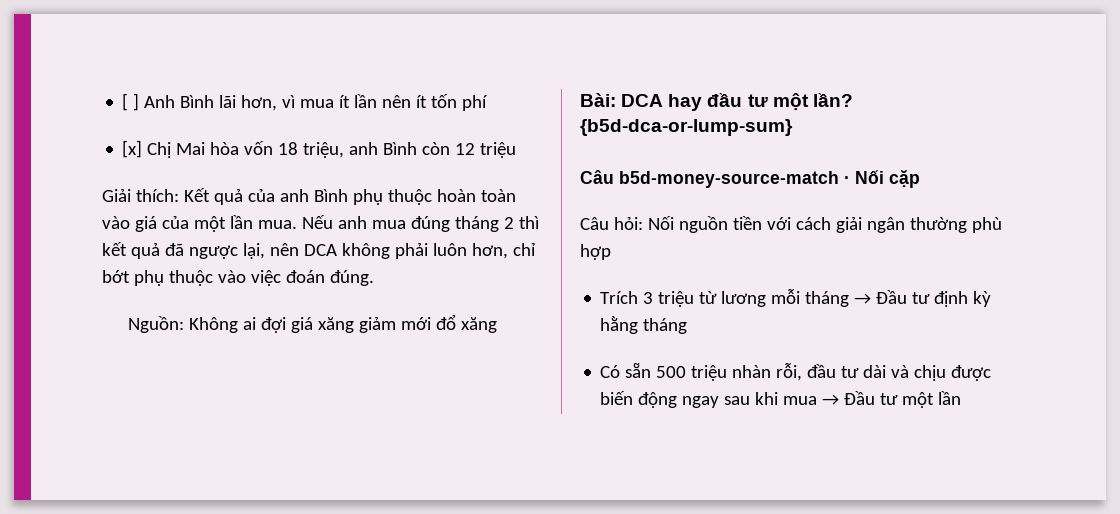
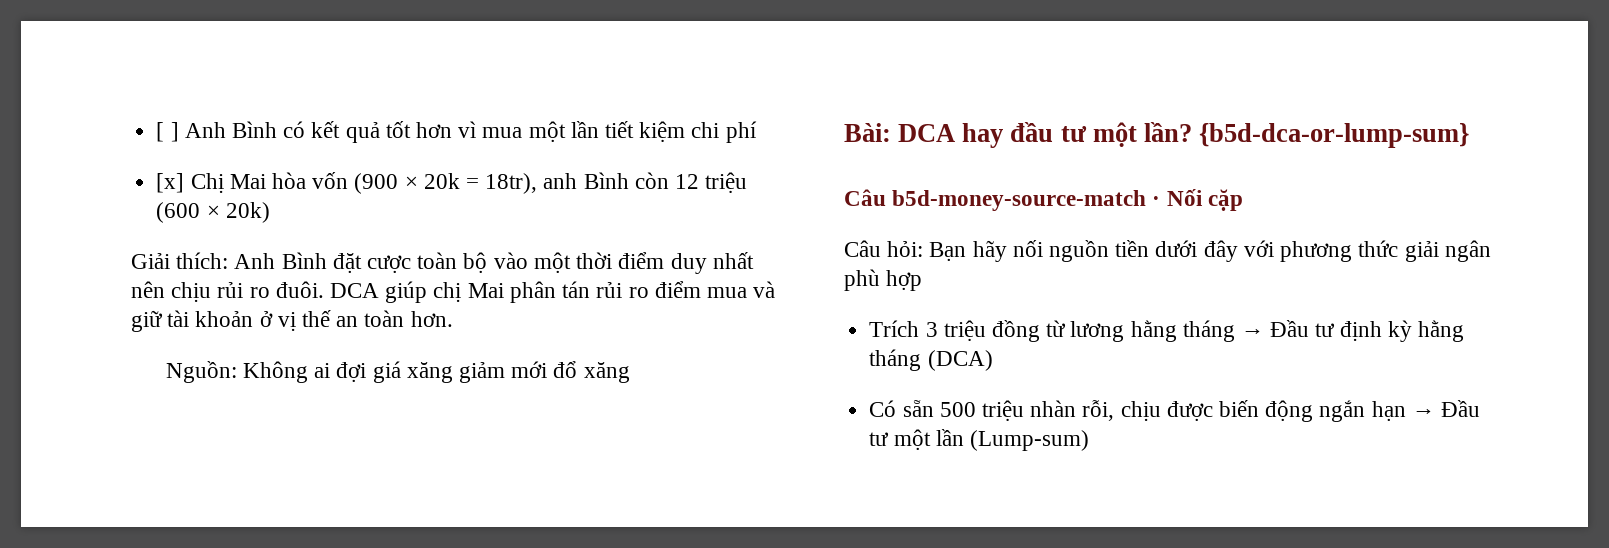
- [ ] Anh Bình lãi hơn, vì mua ít lần nên ít tốn phí
+ [ ] Anh Bình có kết quả tốt hơn vì mua một lần tiết kiệm chi phí
- [x] Chị Mai hòa vốn 18 triệu, anh Bình còn 12 triệu
+ [x] Chị Mai hòa vốn (900 × 20k = 18tr), anh Bình còn 12 triệu (600 × 20k)
- Giải thích: Kết quả của anh Bình phụ thuộc hoàn toàn vào giá của một lần mua. Nếu anh mua đúng tháng 2 thì kết quả đã ngược lại, nên DCA không phải luôn hơn, chỉ bớt phụ thuộc vào việc đoán đúng.
+ Giải thích: Anh Bình đặt cược toàn bộ vào một thời điểm duy nhất nên chịu rủi ro đuôi. DCA giúp chị Mai phân tán rủi ro điểm mua và giữ tài khoản ở vị thế an toàn hơn.
- Câu hỏi: Nối nguồn tiền với cách giải ngân thường phù hợp
+ Câu hỏi: Bạn hãy nối nguồn tiền dưới đây với phương thức giải ngân phù hợp
- Trích 3 triệu từ lương mỗi tháng → Đầu tư định kỳ hằng tháng
+ Trích 3 triệu đồng từ lương hằng tháng → Đầu tư định kỳ hằng tháng (DCA)
- Có sẵn 500 triệu nhàn rỗi, đầu tư dài và chịu được biến động ngay sau khi mua → Đầu tư một lần
+ Có sẵn 500 triệu nhàn rỗi, chịu được biến động ngắn hạn → Đầu tư một lần (Lump-sum)

